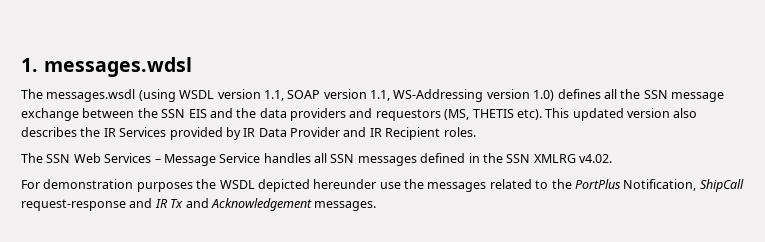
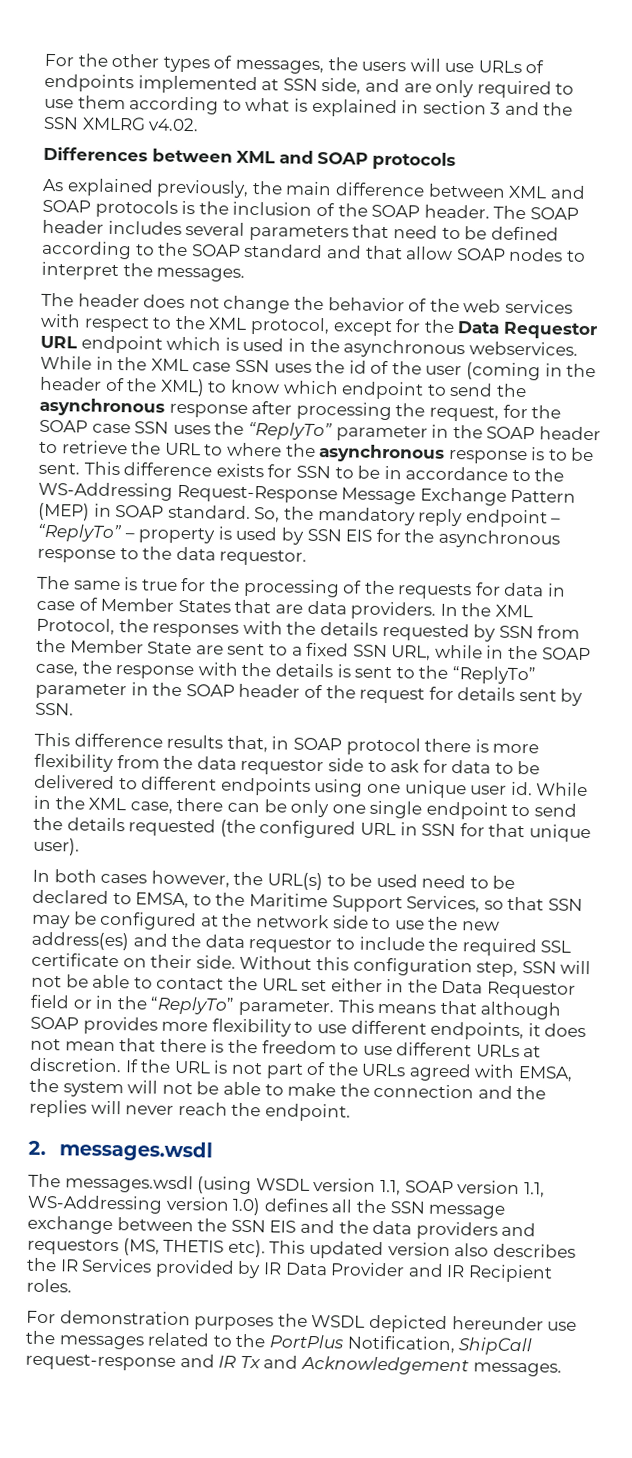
- 1. messages.wdsl
+ For the other types of messages, the users will use URLs of endpoints implemented at SSN side, and are only required to use them according to what is explained in section 3 and the SSN XMLRG v4.02.
+ Differences between XML and SOAP protocols
+ As explained previously, the main difference between XML and SOAP protocols is the inclusion of the SOAP header. The SOAP header includes several parameters that need to be defined according to the SOAP standard and that allow SOAP nodes to interpret the messages.
+ The header does not change the behavior of the web services with respect to the XML protocol, except for the Data Requestor URL endpoint which is used in the asynchronous webservices. While in the XML case SSN uses the id of the user (coming in the header of the XML) to know which endpoint to send the asynchronous response after processing the request, for the SOAP case SSN uses the “ReplyTo” parameter in the SOAP header to retrieve the URL to where the asynchronous response is to be sent. This difference exists for SSN to be in accordance to the WS-Addressing Request-Response Message Exchange Pattern (MEP) in SOAP standard. So, the mandatory reply endpoint – “ReplyTo” – property is used by SSN EIS for the asynchronous response to the data requestor.
+ The same is true for the processing of the requests for data in case of Member States that are data providers. In the XML Protocol, the responses with the details requested by SSN from the Member State are sent to a fixed SSN URL, while in the SOAP case, the response with the details is sent to the “ReplyTo” parameter in the SOAP header of the request for details sent by SSN.
+ This difference results that, in SOAP protocol there is more flexibility from the data requestor side to ask for data to be delivered to different endpoints using one unique user id. While in the XML case, there can be only one single endpoint to send the details requested (the configured URL in SSN for that unique user).
+ In both cases however, the URL(s) to be used need to be declared to EMSA, to the Maritime Support Services, so that SSN may be configured at the network side to use the new address(es) and the data requestor to include the required SSL certificate on their side. Without this configuration step, SSN will not be able to contact the URL set either in the Data Requestor field or in the “ReplyTo” parameter. This means that although SOAP provides more flexibility to use different endpoints, it does not mean that there is the freedom to use different URLs at discretion. If the URL is not part of the URLs agreed with EMSA, the system will not be able to make the connection and the replies will never reach the endpoint.
+ 2. messages.wsdl
- The SSN Web Services – Message Service handles all SSN messages defined in the SSN XMLRG v4.02.

